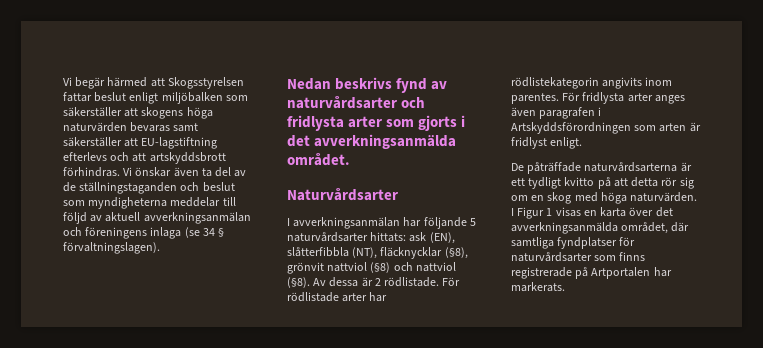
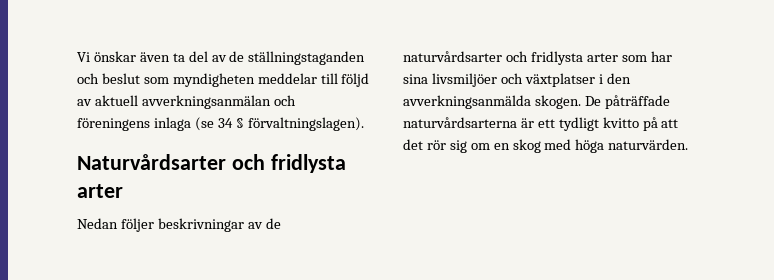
- Vi begär härmed att Skogsstyrelsen fattar beslut enligt miljöbalken som säkerställer att skogens höga naturvärden bevaras samt säkerställer att EU-lagstiftning efterlevs och att artskyddsbrott förhindras. Vi önskar även ta del av de ställningstaganden och beslut som myndigheterna meddelar till följd av aktuell avverkningsanmälan och föreningens inlaga (se 34 § förvaltningslagen).
+ Vi önskar även ta del av de ställningstaganden och beslut som myndigheten meddelar till följd av aktuell avverkningsanmälan och föreningens inlaga (se 34 § förvaltningslagen).
- Nedan beskrivs fynd av naturvårdsarter och fridlysta arter som gjorts i det avverkningsanmälda området.
- Naturvårdsarter
- I avverkningsanmälan har följande 5 naturvårdsarter hittats: ask (EN), slåtterfibbla (NT), fläcknycklar (§8), grönvit nattviol (§8) och nattviol (§8). Av dessa är 2 rödlistade. För rödlistade arter har rödlistekategorin angivits inom parentes. För fridlysta arter anges även paragrafen i Artskyddsförordningen som arten är fridlyst enligt.
- De påträffade naturvårdsarterna är ett tydligt kvitto på att detta rör sig om en skog med höga naturvärden. I Figur 1 visas en karta över det avverkningsanmälda området, där samtliga fyndplatser för naturvårdsarter som finns registrerade på Artportalen har markerats.
+ Naturvårdsarter och fridlysta arter
+ Nedan följer beskrivningar av de naturvårdsarter och fridlysta arter som har sina livsmiljöer och växtplatser i den avverkningsanmälda skogen. De påträffade naturvårdsarterna är ett tydligt kvitto på att det rör sig om en skog med höga naturvärden.

